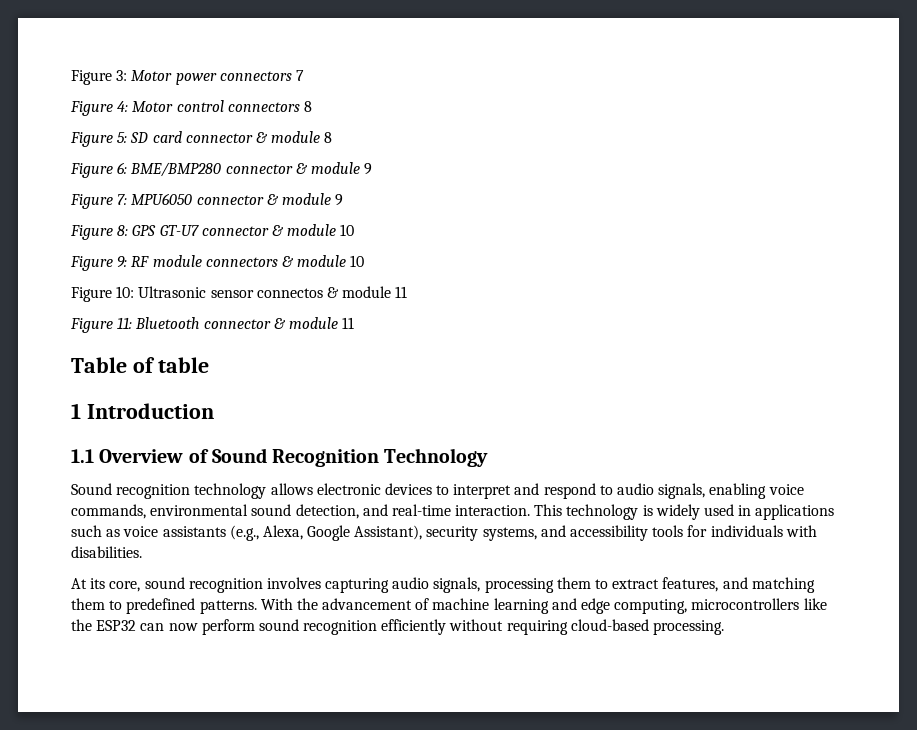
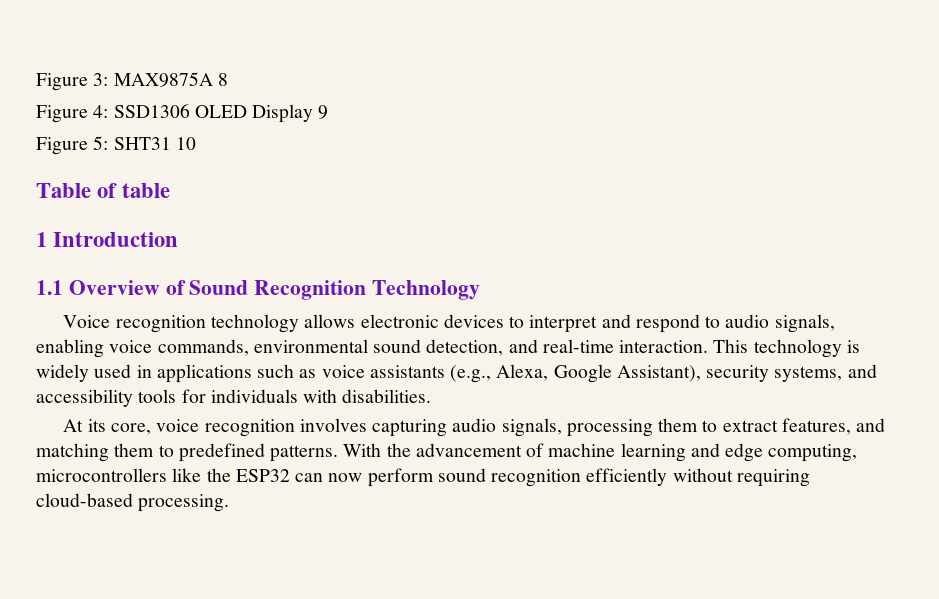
- Figure 3: Motor power connectors 7
- Figure 4: Motor control connectors 8
- Figure 5: SD card connector & module 8
- Figure 6: BME/BMP280 connector & module 9
- Figure 7: MPU6050 connector & module 9
- Figure 8: GPS GT-U7 connector & module 10
- Figure 9: RF module connectors & module 10
- Figure 10: Ultrasonic sensor connectos & module 11
- Figure 11: Bluetooth connector & module 11
+ Figure 3: MAX9875A 8
+ Figure 4: SSD1306 OLED Display 9
+ Figure 5: SHT31 10
- Sound recognition technology allows electronic devices to interpret and respond to audio signals, enabling voice commands, environmental sound detection, and real-time interaction.
+ Voice recognition technology allows electronic devices to interpret and respond to audio signals, enabling voice commands, environmental sound detection, and real-time interaction.
- At its core, sound recognition involves capturing audio signals, processing them to extract features, and matching them to predefined patterns.
+ At its core, voice recognition involves capturing audio signals, processing them to extract features, and matching them to predefined patterns.

